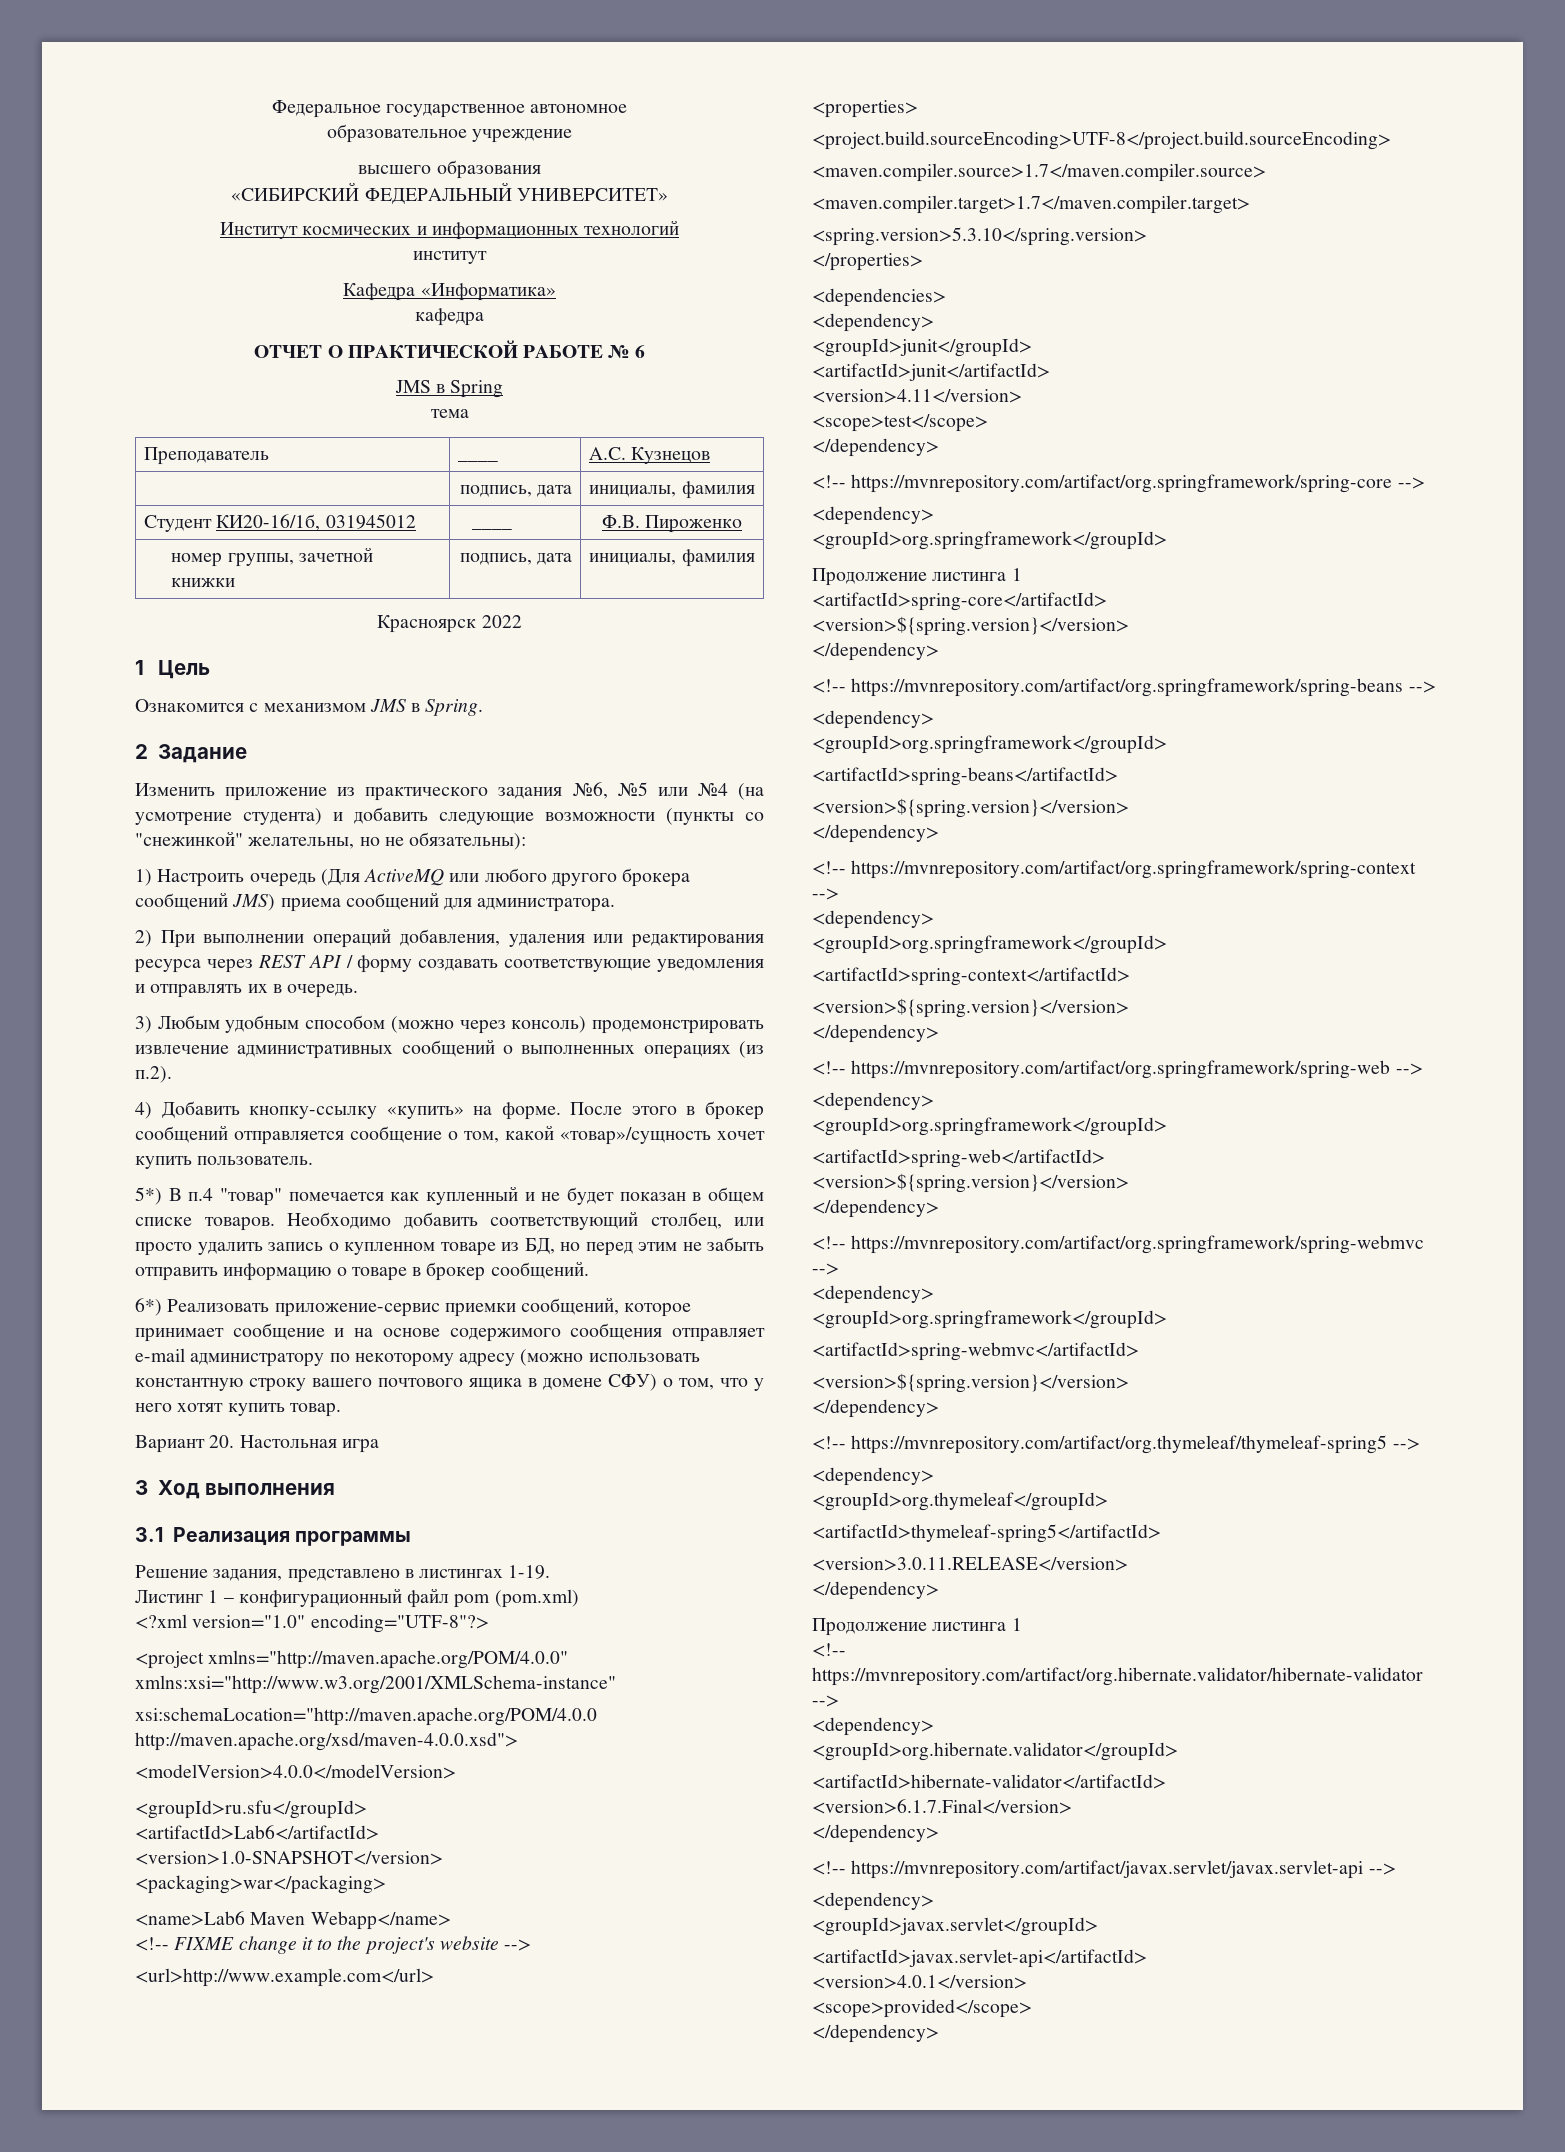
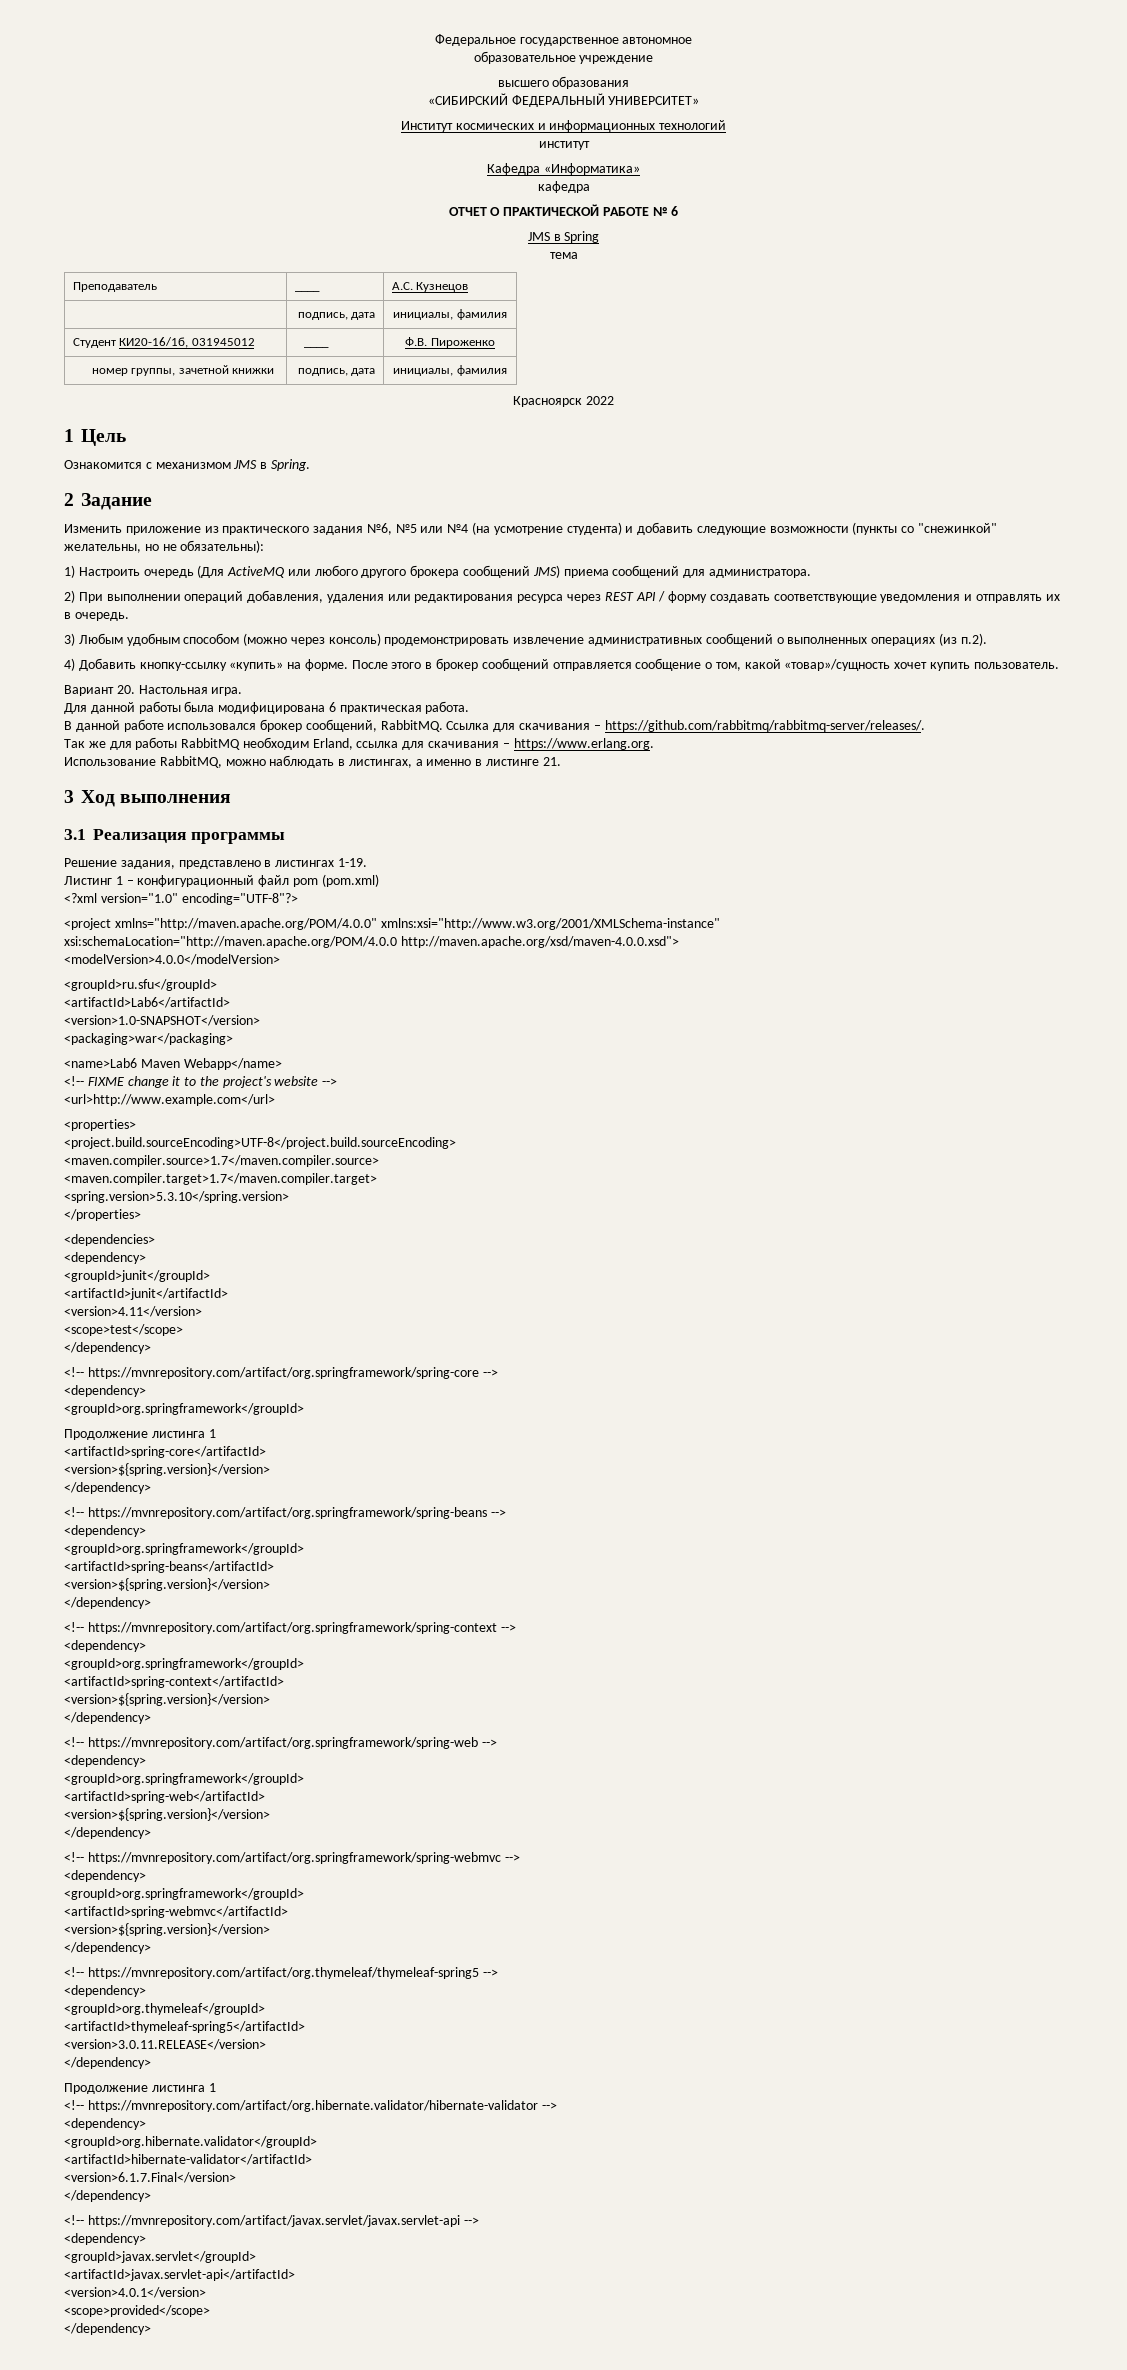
- 5*) В п.4 "товар" помечается как купленный и не будет показан в общем списке товаров. Необходимо добавить соответствующий столбец, или просто удалить запись о купленном товаре из БД, но перед этим не забыть отправить информацию о товаре в брокер сообщений.
- 6*) Реализовать приложение-сервис приемки сообщений, которое принимает сообщение и на основе содержимого сообщения отправляет e-mail администратору по некоторому адресу (можно использовать константную строку вашего почтового ящика в домене СФУ) о том, что у него хотят купить товар.
- Вариант 20. Настольная игра
+ Вариант 20. Настольная игра.
+ Для данной работы была модифицирована 6 практическая работа.
+ В данной работе использовался брокер сообщений, RabbitMQ. Ссылка для скачивания – https://github.com/rabbitmq/rabbitmq-server/releases/.
+ Так же для работы RabbitMQ необходим Erland, ссылка для скачивания – https://www.erlang.org.
+ Использование RabbitMQ, можно наблюдать в листингах, а именно в листинге 21.

